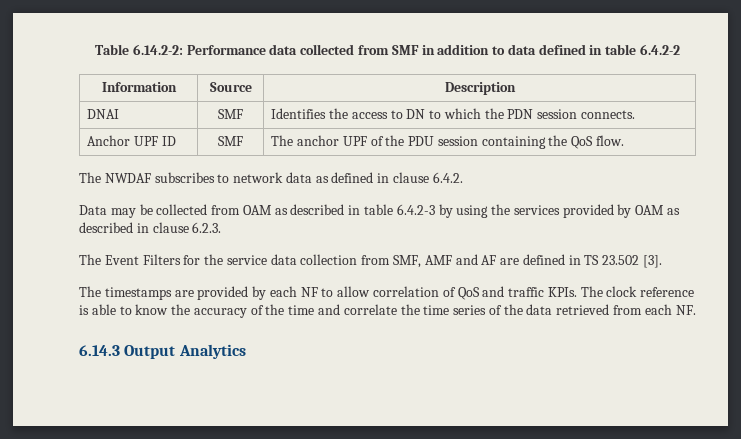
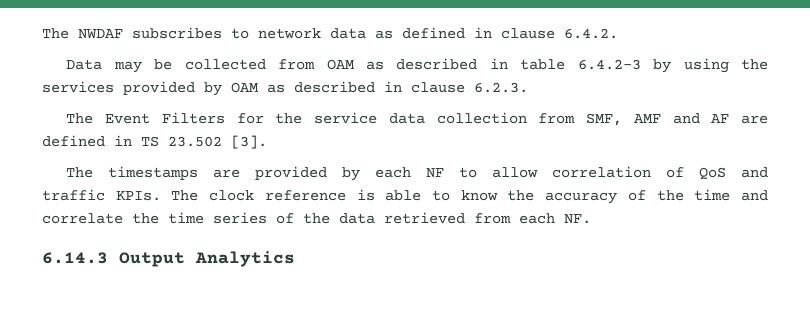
- Table 6.14.2-2: Performance data collected from SMF in addition to data defined in table 6.4.2-2
- Information | Source | Description
- DNAI | SMF | Identifies the access to DN to which the PDN session connects.
- Anchor UPF ID | SMF | The anchor UPF of the PDU session containing the QoS flow.

